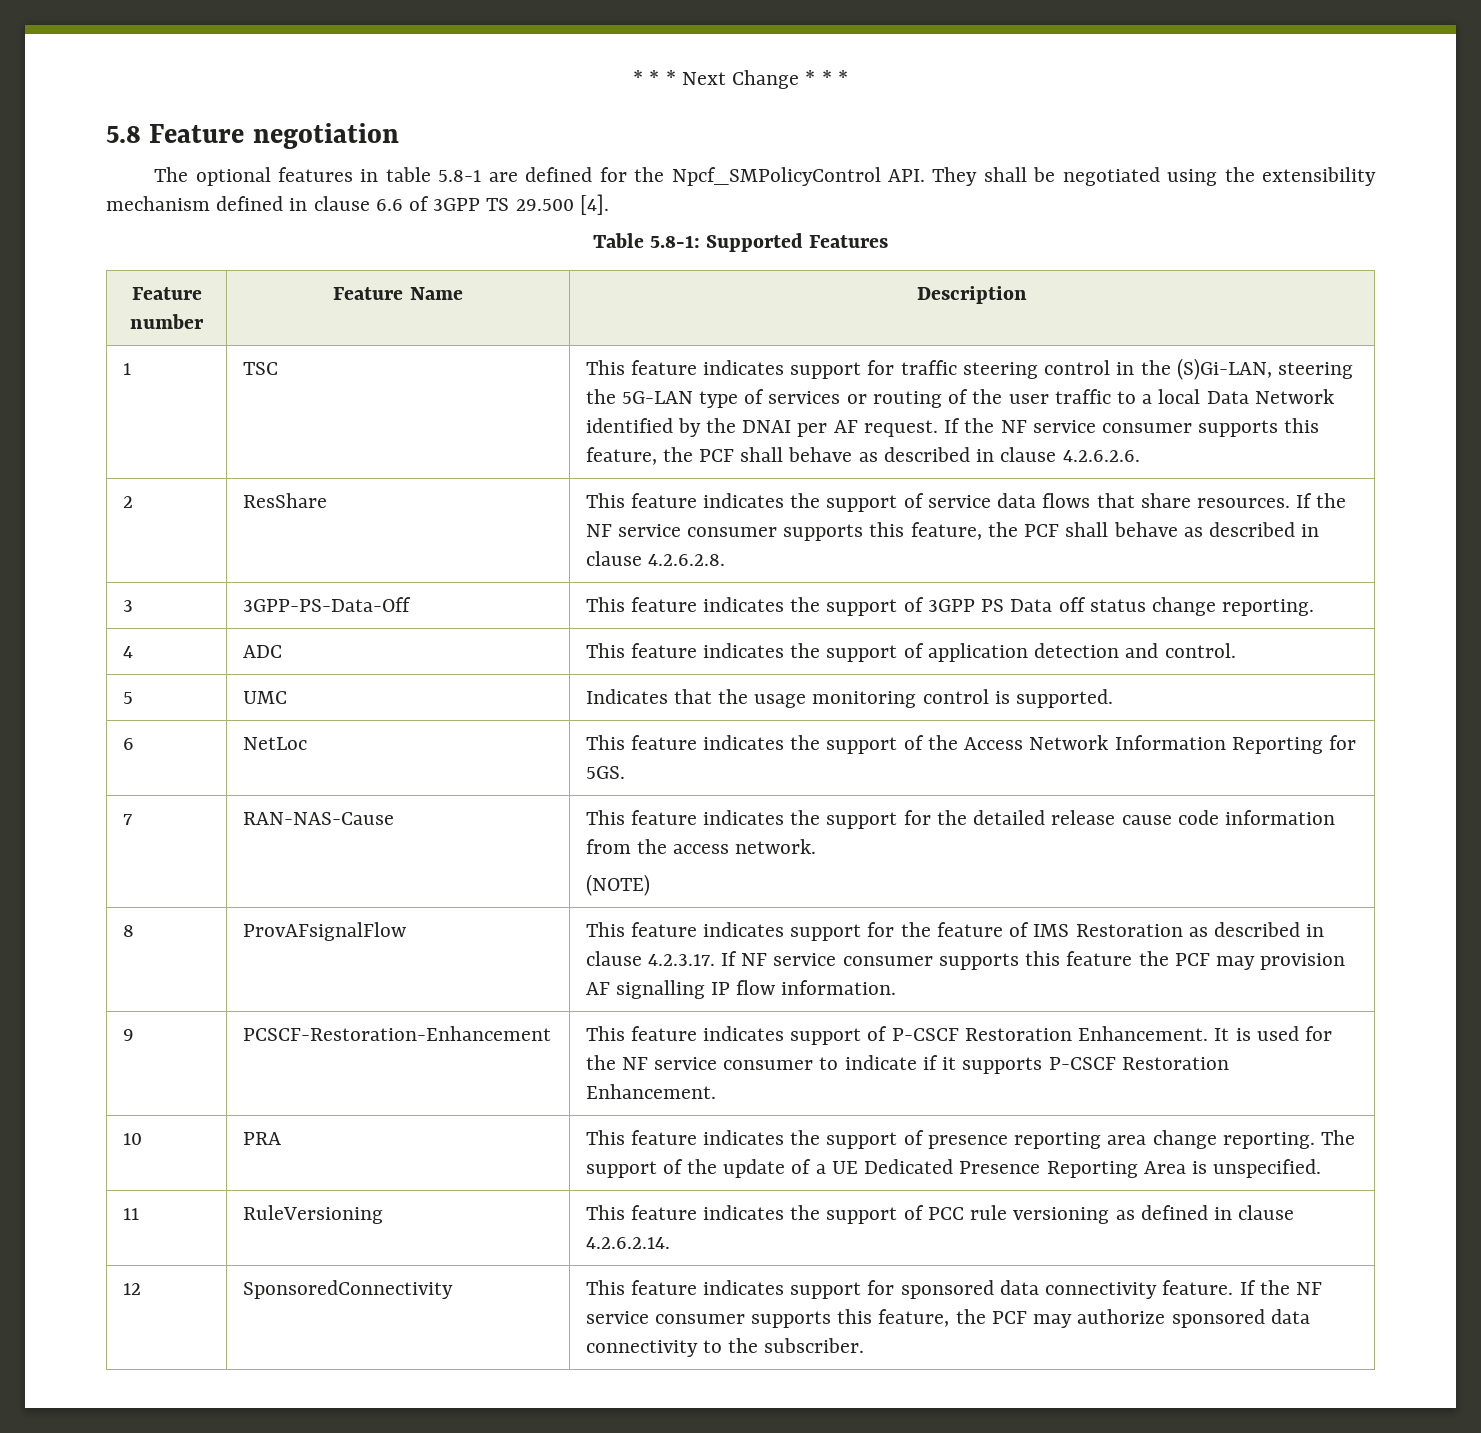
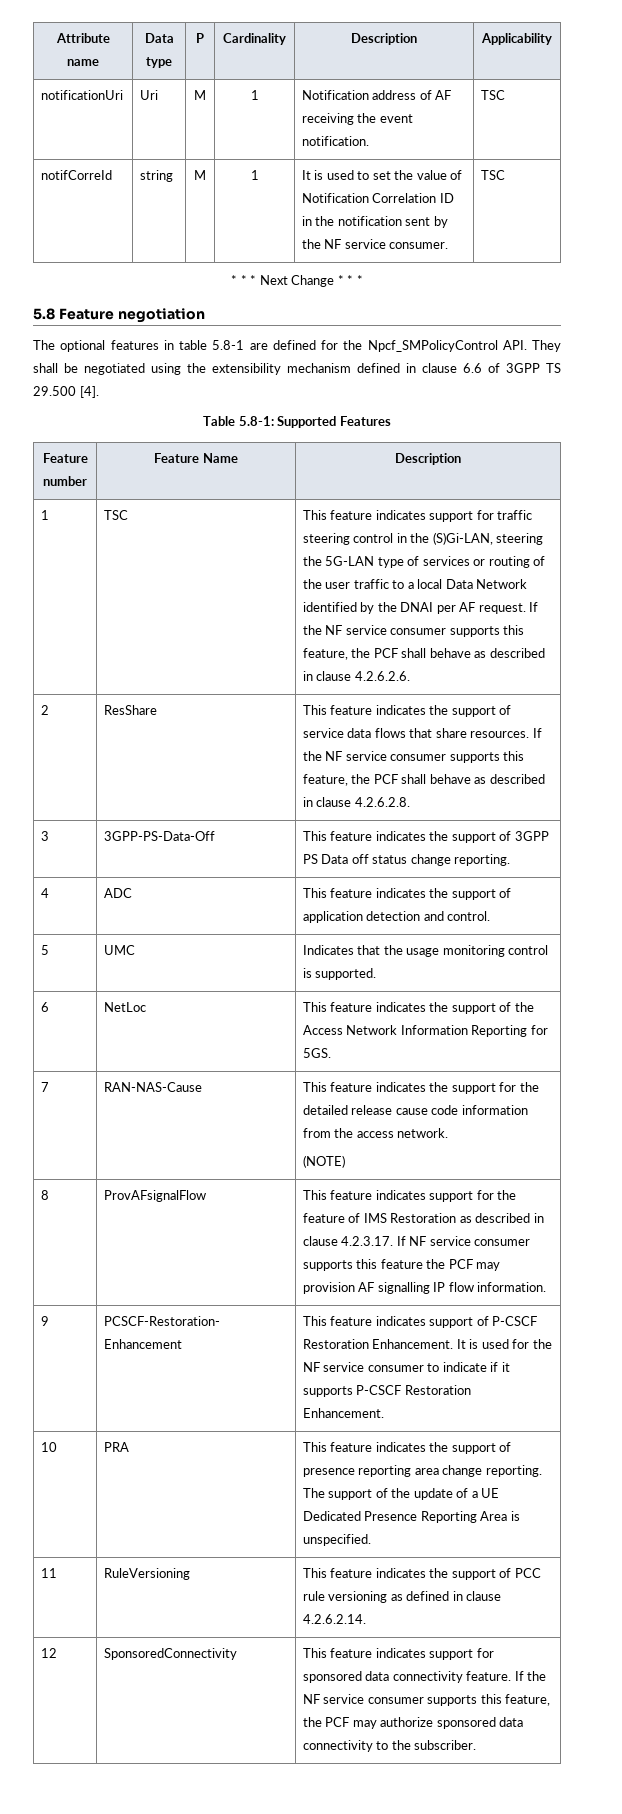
+ Attribute name | Data type | P | Cardinality | Description | Applicability
+ notificationUri | Uri | M | 1 | Notification address of AF receiving the event notification. | TSC
+ notifCorreId | string | M | 1 | It is used to set the value of Notification Correlation ID in the notification sent by the NF service consumer. | TSC

